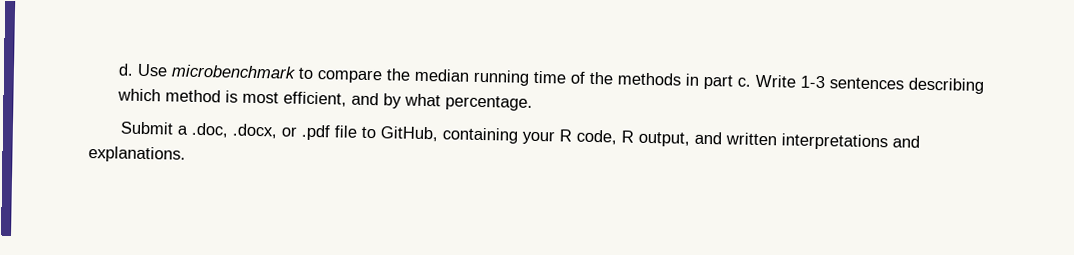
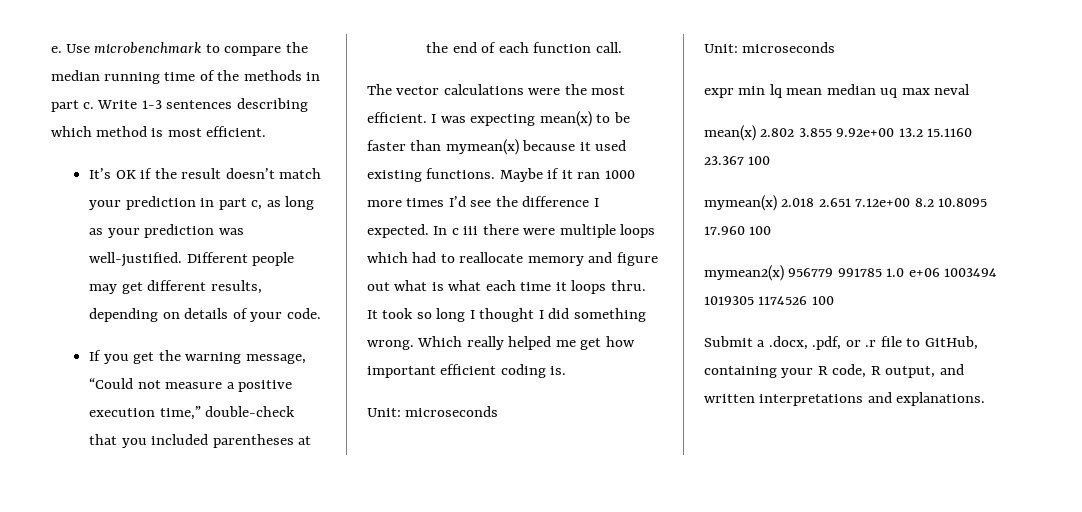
- d.
+ e.
- Write 1-3 sentences describing which method is most efficient, and by what percentage.
- Submit a .doc, .docx, or .pdf file to GitHub, containing your R code, R output, and written interpretations and explanations.
+ Write 1-3 sentences describing which method is most efficient.
+ It’s OK if the result doesn’t match your prediction in part c, as long as your prediction was well-justified. Different people may get different results, depending on details of your code.
+ If you get the warning message, “Could not measure a positive execution time,” double-check that you included parentheses at the end of each function call.
+ The vector calculations were the most efficient. I was expecting mean(x) to be faster than mymean(x) because it used existing functions. Maybe if it ran 1000 more times I’d see the difference I expected. In c iii there were multiple loops which had to reallocate memory and figure out what is what each time it loops thru. It took so long I thought I did something wrong. Which really helped me get how important efficient coding is.
+ Unit: microseconds
+ Unit: microseconds
+ expr min lq mean median uq max neval
+ mean(x) 2.802 3.855 9.92e+00 13.2 15.1160 23.367 100
+ mymean(x) 2.018 2.651 7.12e+00 8.2 10.8095 17.960 100
+ mymean2(x) 956779 991785 1.0 e+06 1003494 1019305 1174526 100
+ Submit a .docx, .pdf, or .r file to GitHub, containing your R code, R output, and written interpretations and explanations.

